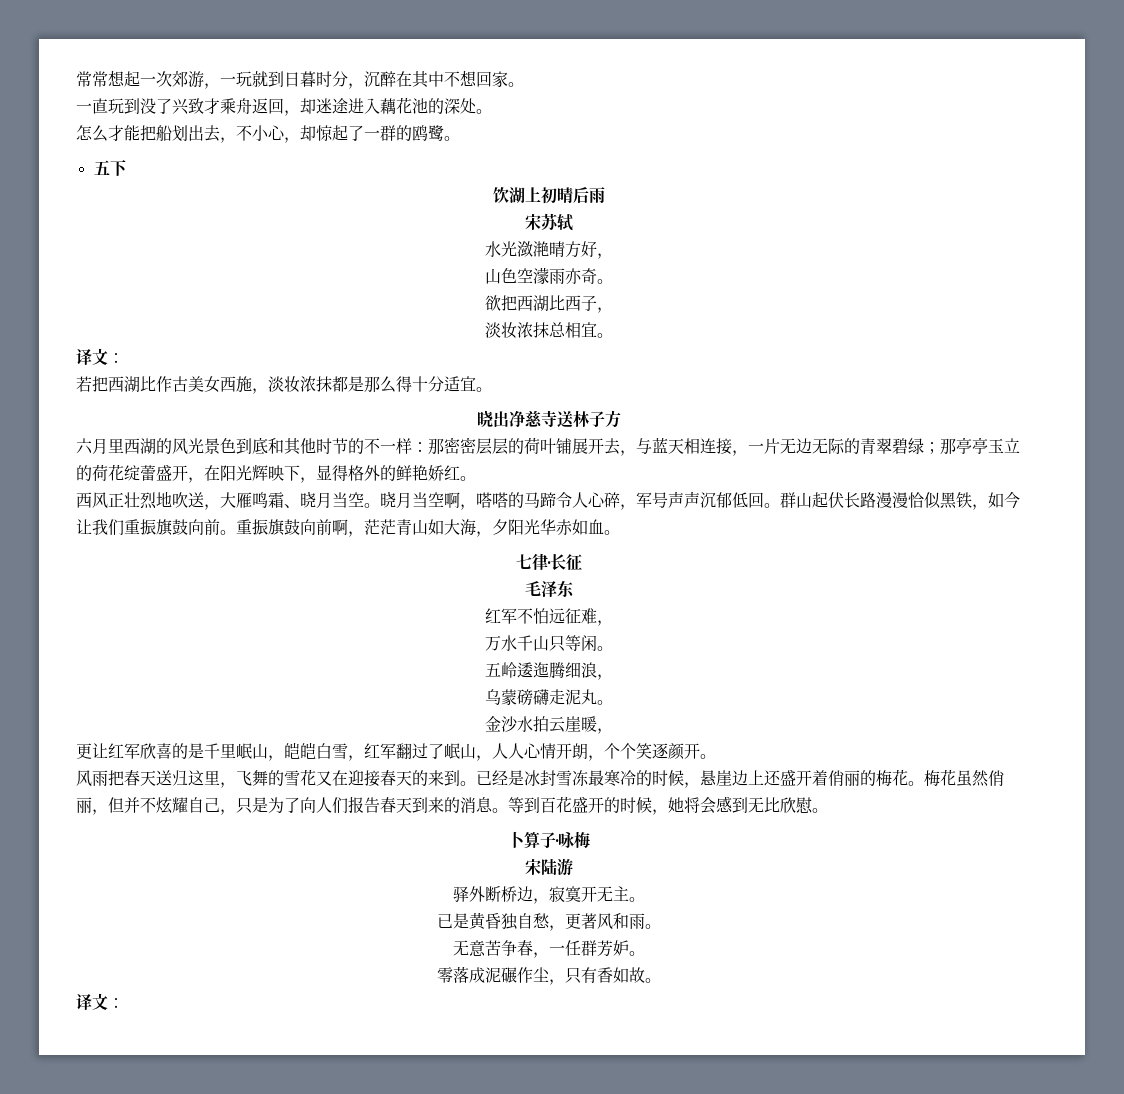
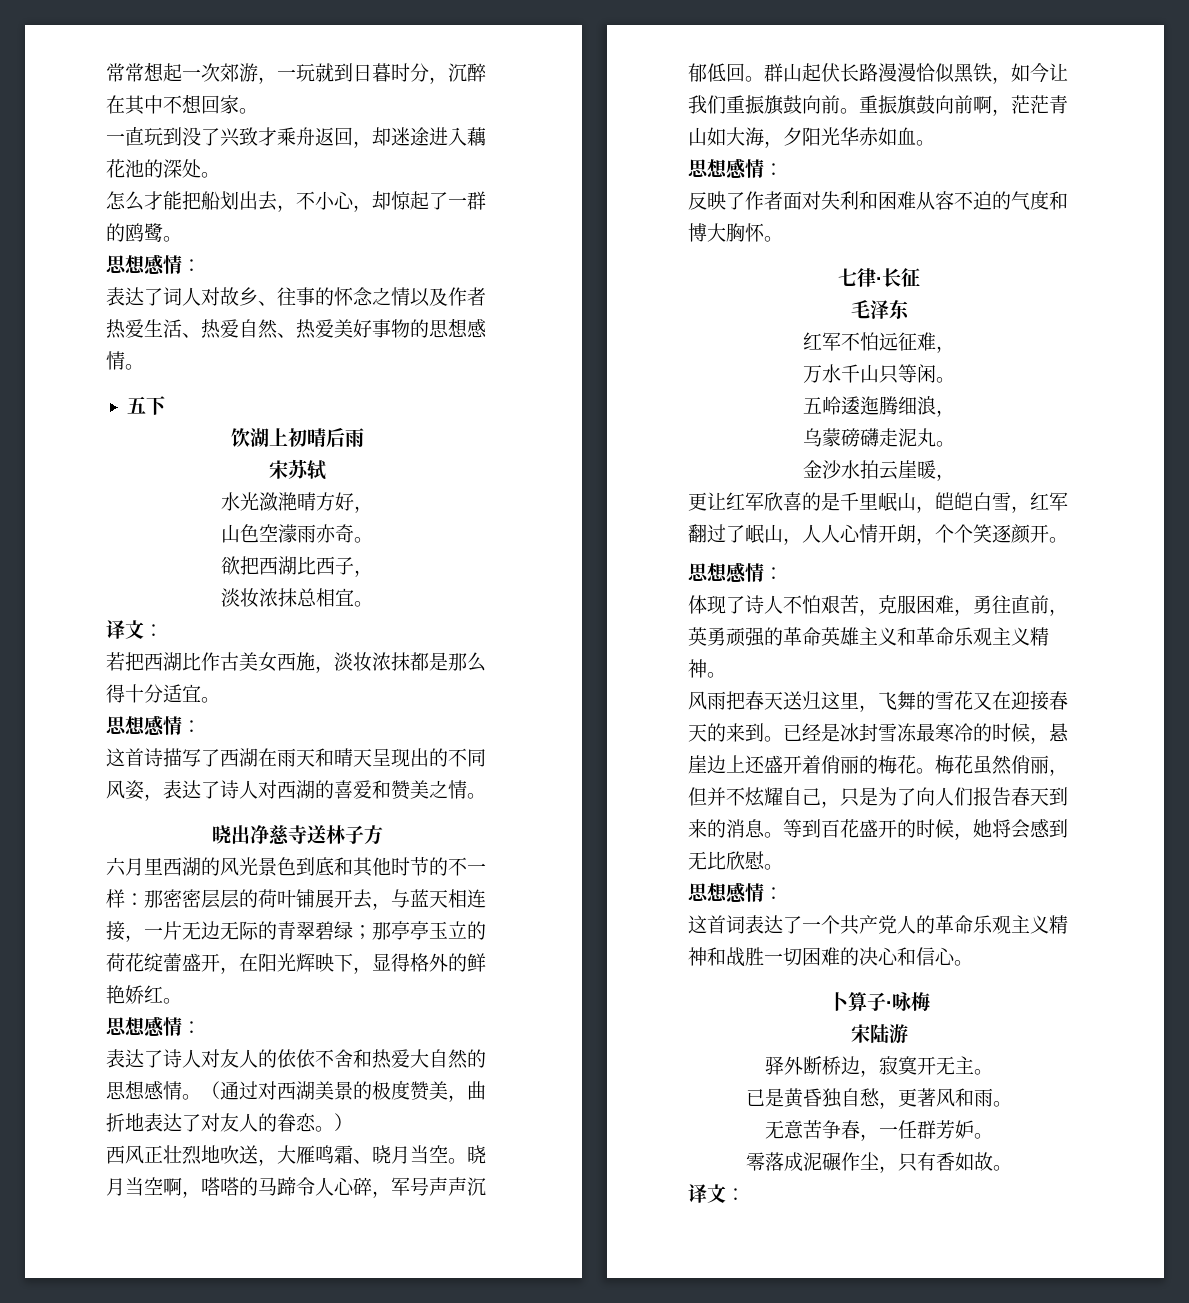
  怎么才能把船划出去，不小心，却惊起了一群的鸥鹭。
+ 思想感情：
+ 表达了词人对故乡、往事的怀念之情以及作者热爱生活、热爱自然、热爱美好事物的思想感情。
  若把西湖比作古美女西施，淡妆浓抹都是那么得十分适宜。
+ 思想感情：
+ 这首诗描写了西湖在雨天和晴天呈现出的不同风姿，表达了诗人对西湖的喜爱和赞美之情。
  六月里西湖的风光景色到底和其他时节的不一样：那密密层层的荷叶铺展开去，与蓝天相连接，一片无边无际的青翠碧绿；那亭亭玉立的荷花绽蕾盛开，在阳光辉映下，显得格外的鲜艳娇红。
+ 思想感情：
+ 表达了诗人对友人的依依不舍和热爱大自然的思想感情。（通过对西湖美景的极度赞美，曲折地表达了对友人的眷恋。）
  重振旗鼓向前啊，茫茫青山如大海，夕阳光华赤如血。
+ 思想感情：
+ 反映了作者面对失利和困难从容不迫的气度和博大胸怀。
  更让红军欣喜的是千里岷山，皑皑白雪，红军翻过了岷山，人人心情开朗，个个笑逐颜开。
+ 思想感情：
+ 体现了诗人不怕艰苦，克服困难，勇往直前，英勇顽强的革命英雄主义和革命乐观主义精神。
  等到百花盛开的时候，她将会感到无比欣慰。
+ 思想感情：
+ 这首词表达了一个共产党人的革命乐观主义精神和战胜一切困难的决心和信心。

